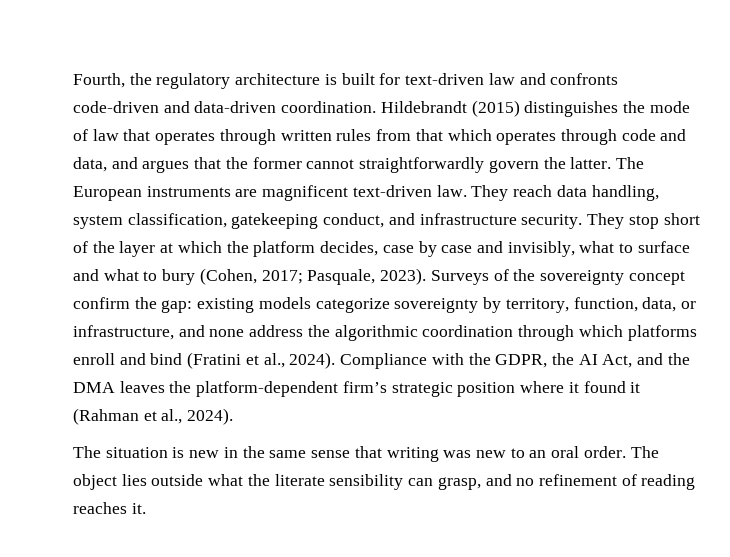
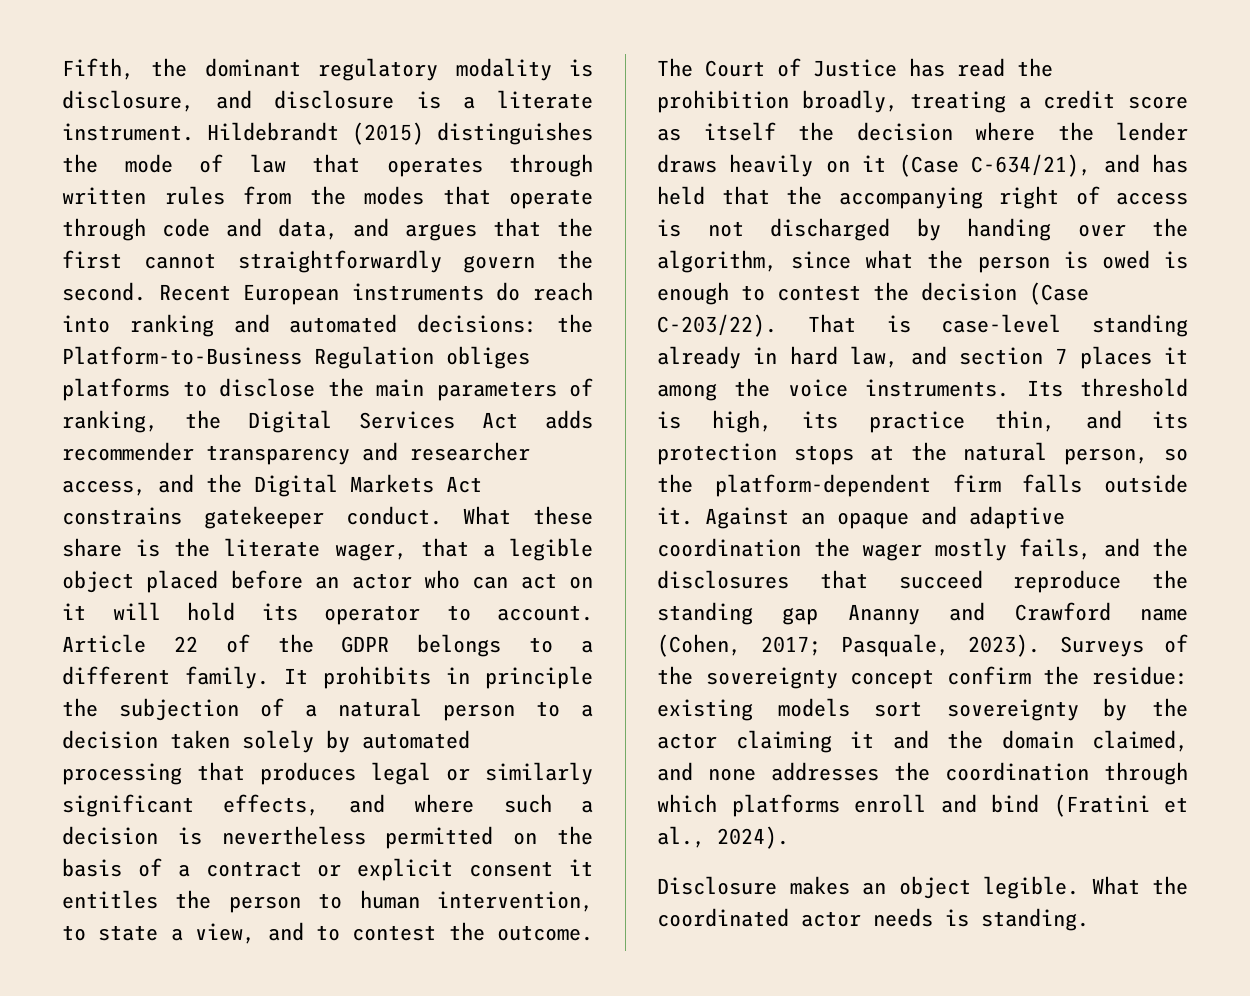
- Fourth, the regulatory architecture is built for text-driven law and confronts code-driven and data-driven coordination.
+ Fifth, the dominant regulatory modality is disclosure, and disclosure is a literate instrument.
- Hildebrandt (2015) distinguishes the mode of law that operates through written rules from that which operates through code and data, and argues that the former cannot straightforwardly govern the latter. The European instruments are magnificent text-driven law. They reach data handling, system classification, gatekeeping conduct, and infrastructure security. They stop short of the layer at which the platform decides, case by case and invisibly, what to surface and what to bury (Cohen, 2017; Pasquale, 2023).
+ Hildebrandt (2015) distinguishes the mode of law that operates through written rules from the modes that operate through code and data, and argues that the first cannot straightforwardly govern the second. Recent European instruments do reach into ranking and automated decisions: the Platform-to-Business Regulation obliges platforms to disclose the main parameters of ranking, the Digital Services Act adds recommender transparency and researcher access, and the Digital Markets Act constrains gatekeeper conduct. What these share is the literate wager, that a legible object placed before an actor who can act on it will hold its operator to account. Article 22 of the GDPR belongs to a different family. It prohibits in principle the subjection of a natural person to a decision taken solely by automated processing that produces legal or similarly significant effects, and where such a decision is nevertheless permitted on the basis of a contract or explicit consent it entitles the person to human intervention, to state a view, and to contest the outcome. The Court of Justice has read the prohibition broadly, treating a credit score as itself the decision where the lender draws heavily on it (Case C-634/21), and has held that the accompanying right of access is not discharged by handing over the algorithm, since what the person is owed is enough to contest the decision (Case C-203/22). That is case-level standing already in hard law, and section 7 places it among the voice instruments. Its threshold is high, its practice thin, and its protection stops at the natural person, so the platform-dependent firm falls outside it. Against an opaque and adaptive coordination the wager mostly fails, and the disclosures that succeed reproduce the standing gap Ananny and Crawford name (Cohen, 2017; Pasquale, 2023).
- Surveys of the sovereignty concept confirm the gap: existing models categorize sovereignty by territory, function, data, or infrastructure, and none address the algorithmic coordination through which platforms enroll and bind (Fratini et al., 2024). Compliance with the GDPR, the AI Act, and the DMA leaves the platform-dependent firm’s strategic position where it found it (Rahman et al., 2024).
- The situation is new in the same sense that writing was new to an oral order. The object lies outside what the literate sensibility can grasp, and no refinement of reading reaches it.
+ Surveys of the sovereignty concept confirm the residue: existing models sort sovereignty by the actor claiming it and the domain claimed, and none addresses the coordination through which platforms enroll and bind (Fratini et al., 2024).
+ Disclosure makes an object legible. What the coordinated actor needs is standing.

